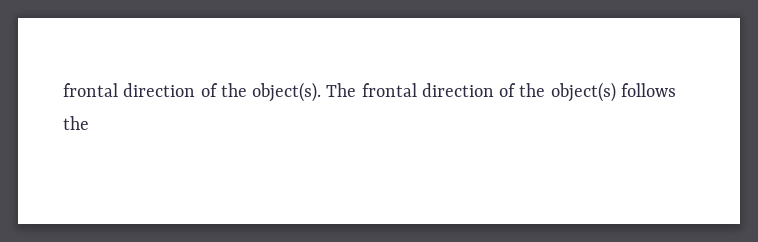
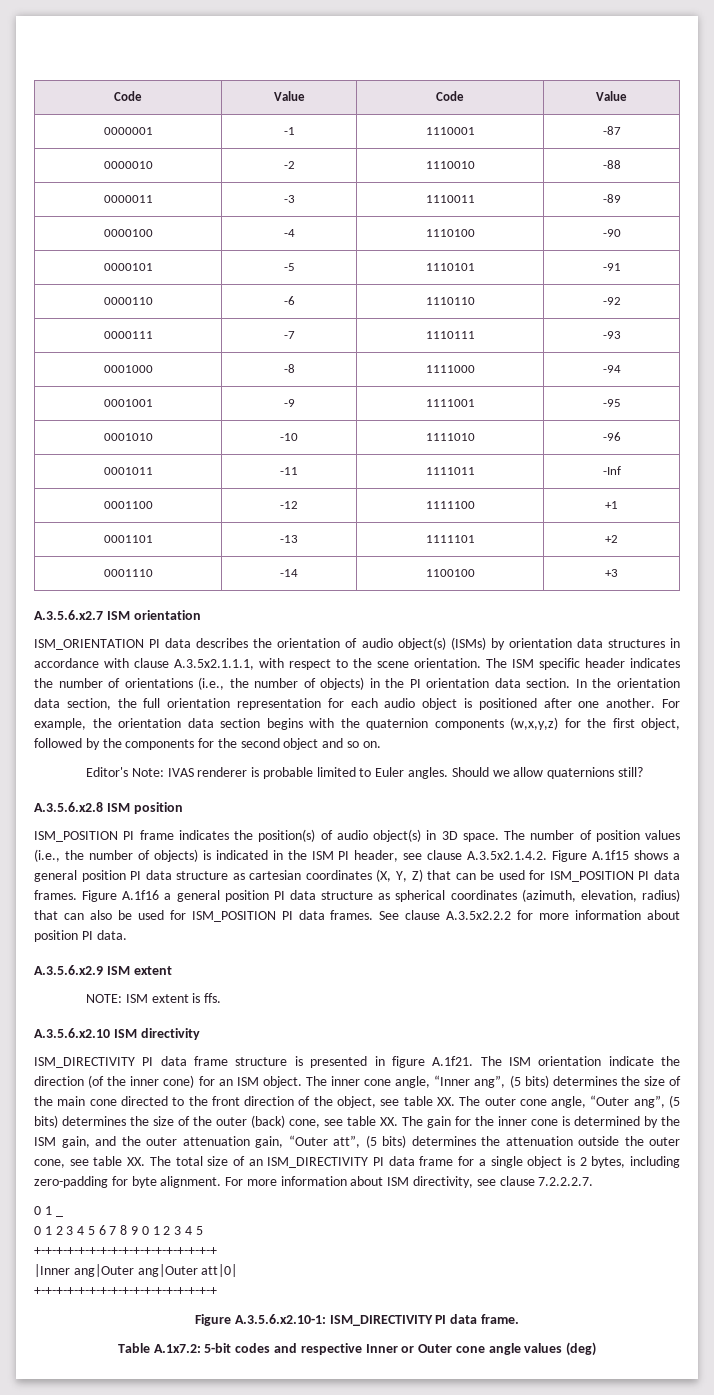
- frontal direction of the object(s). The frontal direction of the object(s) follows the
+ Code | Value | Code | Value
+ 0000001 | -1 | 1110001 | -87
+ 0000010 | -2 | 1110010 | -88
+ 0000011 | -3 | 1110011 | -89
+ 0000100 | -4 | 1110100 | -90
+ 0000101 | -5 | 1110101 | -91
+ 0000110 | -6 | 1110110 | -92
+ 0000111 | -7 | 1110111 | -93
+ 0001000 | -8 | 1111000 | -94
+ 0001001 | -9 | 1111001 | -95
+ 0001010 | -10 | 1111010 | -96
+ 0001011 | -11 | 1111011 | -Inf
+ 0001100 | -12 | 1111100 | +1
+ 0001101 | -13 | 1111101 | +2
+ 0001110 | -14 | 1100100 | +3
+ A.3.5.6.x2.7 ISM orientation
+ ISM_ORIENTATION PI data describes the orientation of audio object(s) (ISMs) by orientation data structures in accordance with clause A.3.5x2.1.1.1, with respect to the scene orientation. The ISM specific header indicates the number of orientations (i.e., the number of objects) in the PI orientation data section. In the orientation data section, the full orientation representation for each audio object is positioned after one another. For example, the orientation data section begins with the quaternion components (w,x,y,z) for the first object, followed by the components for the second object and so on.
+ Editor's Note: IVAS renderer is probable limited to Euler angles. Should we allow quaternions still?
+ A.3.5.6.x2.8 ISM position
+ ISM_POSITION PI frame indicates the position(s) of audio object(s) in 3D space. The number of position values (i.e., the number of objects) is indicated in the ISM PI header, see clause A.3.5x2.1.4.2. Figure A.1f15 shows a general position PI data structure as cartesian coordinates (X, Y, Z) that can be used for ISM_POSITION PI data frames. Figure A.1f16 a general position PI data structure as spherical coordinates (azimuth, elevation, radius) that can also be used for ISM_POSITION PI data frames. See clause A.3.5x2.2.2 for more information about position PI data.
+ A.3.5.6.x2.9 ISM extent
+ NOTE: ISM extent is ffs.
+ A.3.5.6.x2.10 ISM directivity
+ ISM_DIRECTIVITY PI data frame structure is presented in figure A.1f21. The ISM orientation indicate the direction (of the inner cone) for an ISM object. The inner cone angle, “Inner ang”, (5 bits) determines the size of the main cone directed to the front direction of the object, see table XX. The outer cone angle, “Outer ang”, (5 bits) determines the size of the outer (back) cone, see table XX. The gain for the inner cone is determined by the ISM gain, and the outer attenuation gain, “Outer att”, (5 bits) determines the attenuation outside the outer cone, see table XX. The total size of an ISM_DIRECTIVITY PI data frame for a single object is 2 bytes, including zero-padding for byte alignment. For more information about ISM directivity, see clause 7.2.2.2.7.
+ 0 1 _
+ 0 1 2 3 4 5 6 7 8 9 0 1 2 3 4 5
+ +-+-+-+-+-+-+-+-+-+-+-+-+-+-+-+-+
+ |Inner ang|Outer ang|Outer att|0|
+ +-+-+-+-+-+-+-+-+-+-+-+-+-+-+-+-+
+ Figure A.3.5.6.x2.10-1: ISM_DIRECTIVITY PI data frame.
+ Table A.1x7.2: 5-bit codes and respective Inner or Outer cone angle values (deg)

